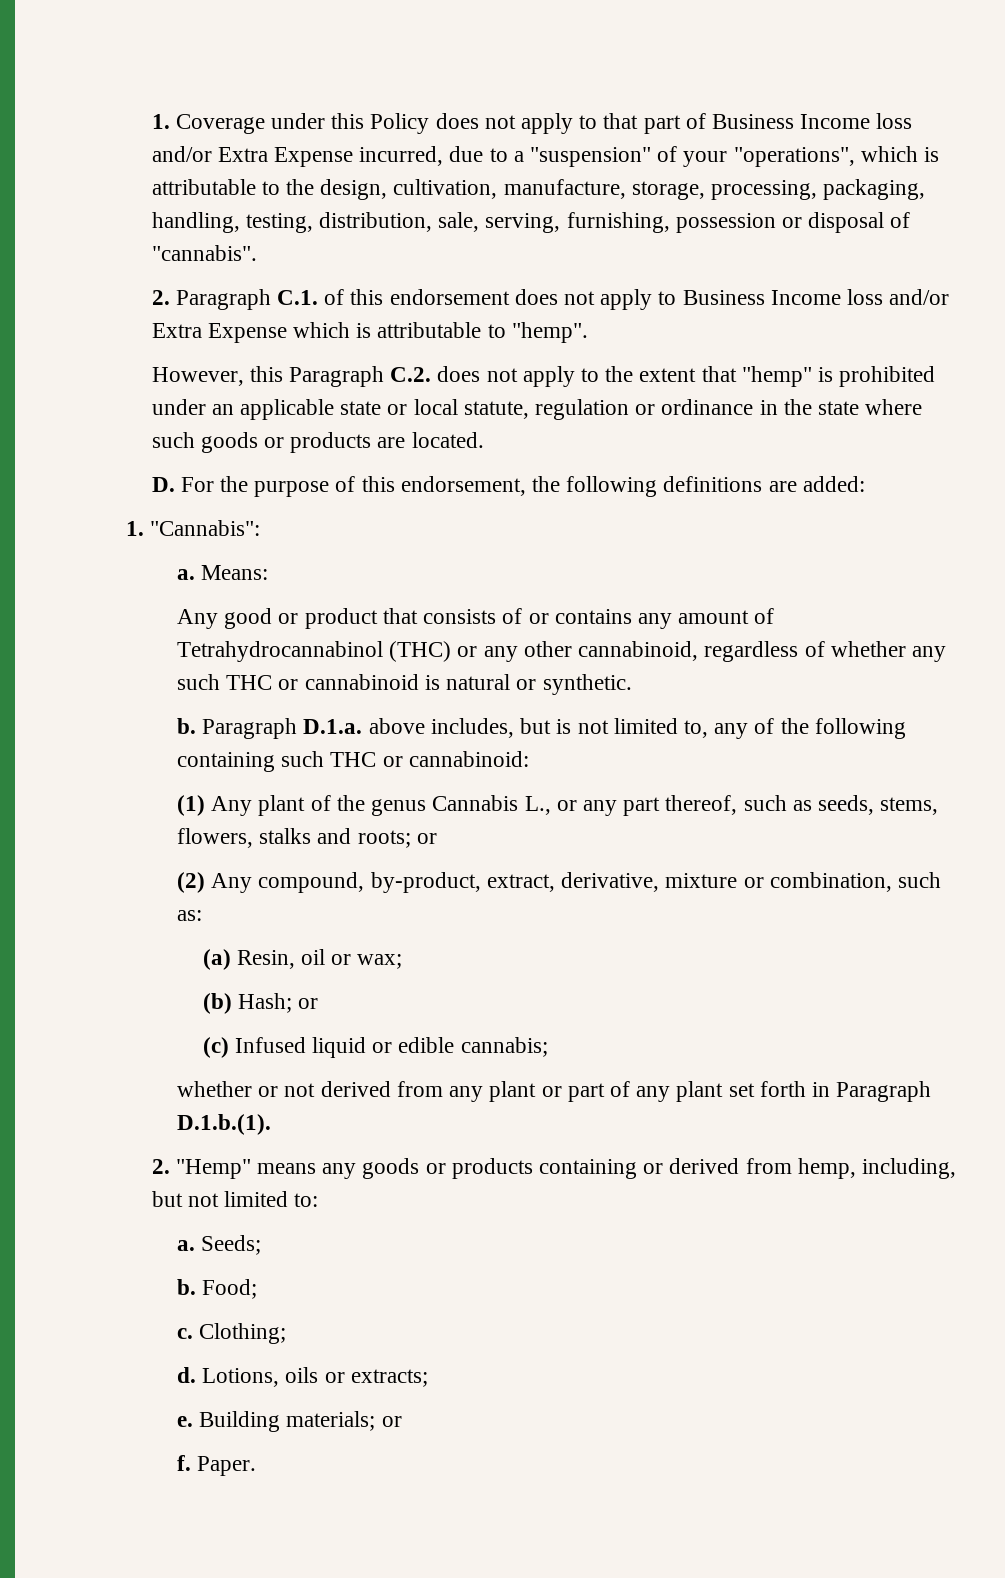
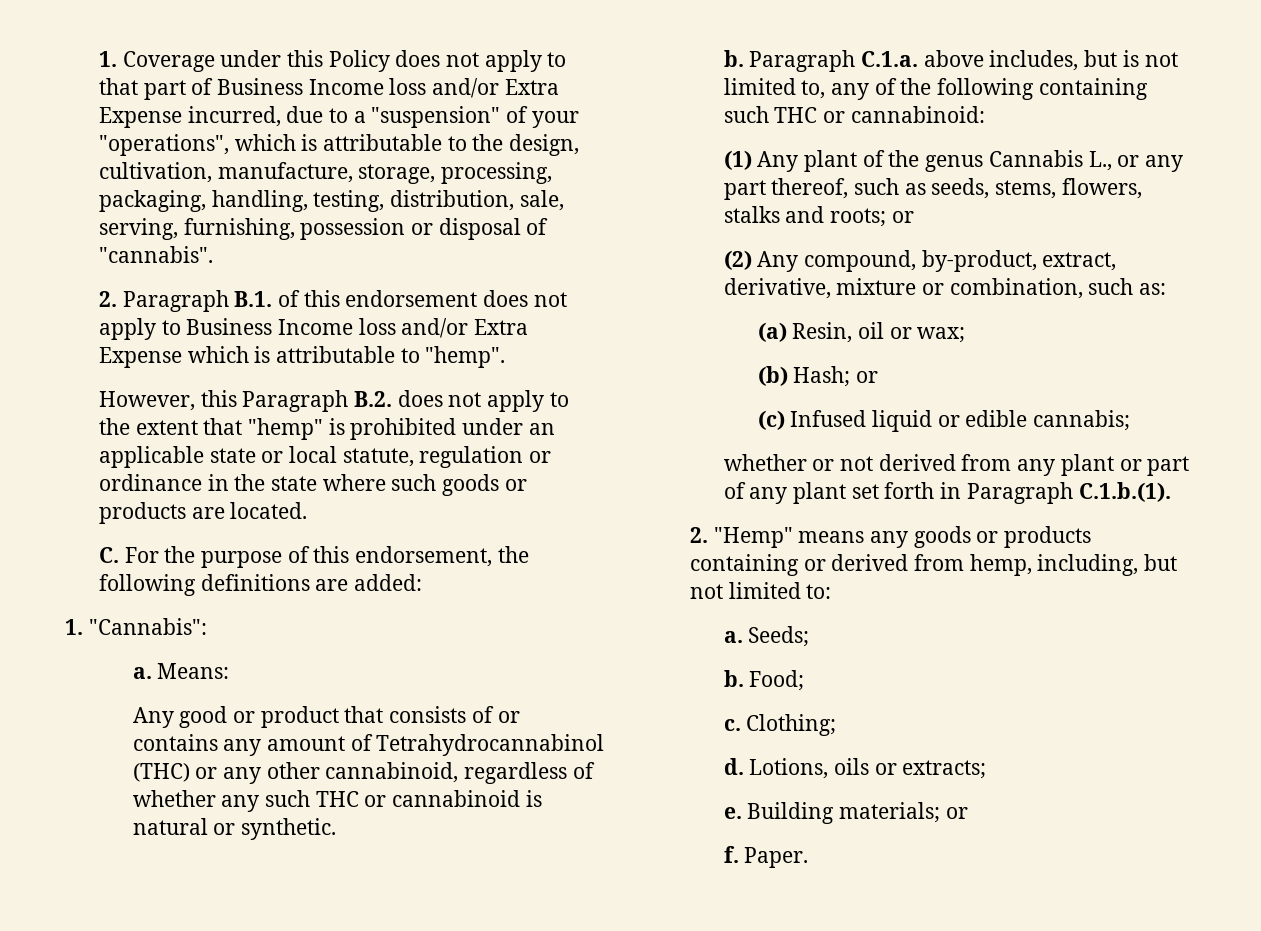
- 2. Paragraph C.1. of this endorsement does not apply to Business Income loss and/or Extra Expense which is attributable to "hemp".
+ 2. Paragraph B.1. of this endorsement does not apply to Business Income loss and/or Extra Expense which is attributable to "hemp".
- However, this Paragraph C.2. does not apply to the extent that "hemp" is prohibited under an applicable state or local statute, regulation or ordinance in the state where such goods or products are located.
+ However, this Paragraph B.2. does not apply to the extent that "hemp" is prohibited under an applicable state or local statute, regulation or ordinance in the state where such goods or products are located.
- D. For the purpose of this endorsement, the following definitions are added:
+ C. For the purpose of this endorsement, the following definitions are added:
- Paragraph D.1.a. above includes, but is not limited to, any of the following containing such THC or cannabinoid:
+ Paragraph C.1.a. above includes, but is not limited to, any of the following containing such THC or cannabinoid:
- whether or not derived from any plant or part of any plant set forth in Paragraph D.1.b.(1).
+ whether or not derived from any plant or part of any plant set forth in Paragraph C.1.b.(1).

